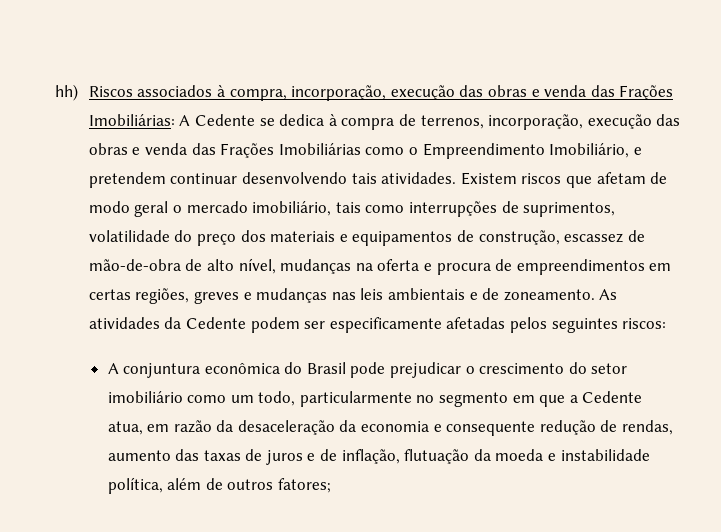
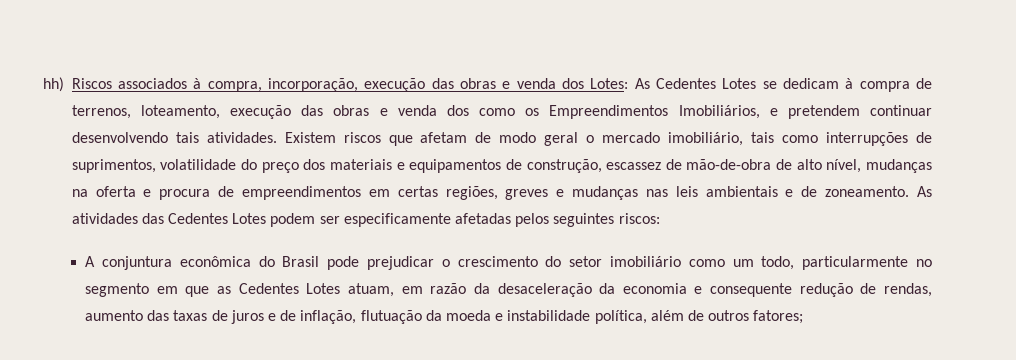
- hh) Riscos associados à compra, incorporação, execução das obras e venda das Frações Imobiliárias: A Cedente se dedica à compra de terrenos, incorporação, execução das obras e venda das Frações Imobiliárias como o Empreendimento Imobiliário, e pretendem continuar desenvolvendo tais atividades.
+ hh) Riscos associados à compra, incorporação, execução das obras e venda dos Lotes: As Cedentes Lotes se dedicam à compra de terrenos, loteamento, execução das obras e venda dos como os Empreendimentos Imobiliários, e pretendem continuar desenvolvendo tais atividades.
- As atividades da Cedente podem ser especificamente afetadas pelos seguintes riscos:
+ As atividades das Cedentes Lotes podem ser especificamente afetadas pelos seguintes riscos:
- A conjuntura econômica do Brasil pode prejudicar o crescimento do setor imobiliário como um todo, particularmente no segmento em que a Cedente atua, em razão da desaceleração da economia e consequente redução de rendas, aumento das taxas de juros e de inflação, flutuação da moeda e instabilidade política, além de outros fatores;
+ A conjuntura econômica do Brasil pode prejudicar o crescimento do setor imobiliário como um todo, particularmente no segmento em que as Cedentes Lotes atuam, em razão da desaceleração da economia e consequente redução de rendas, aumento das taxas de juros e de inflação, flutuação da moeda e instabilidade política, além de outros fatores;

